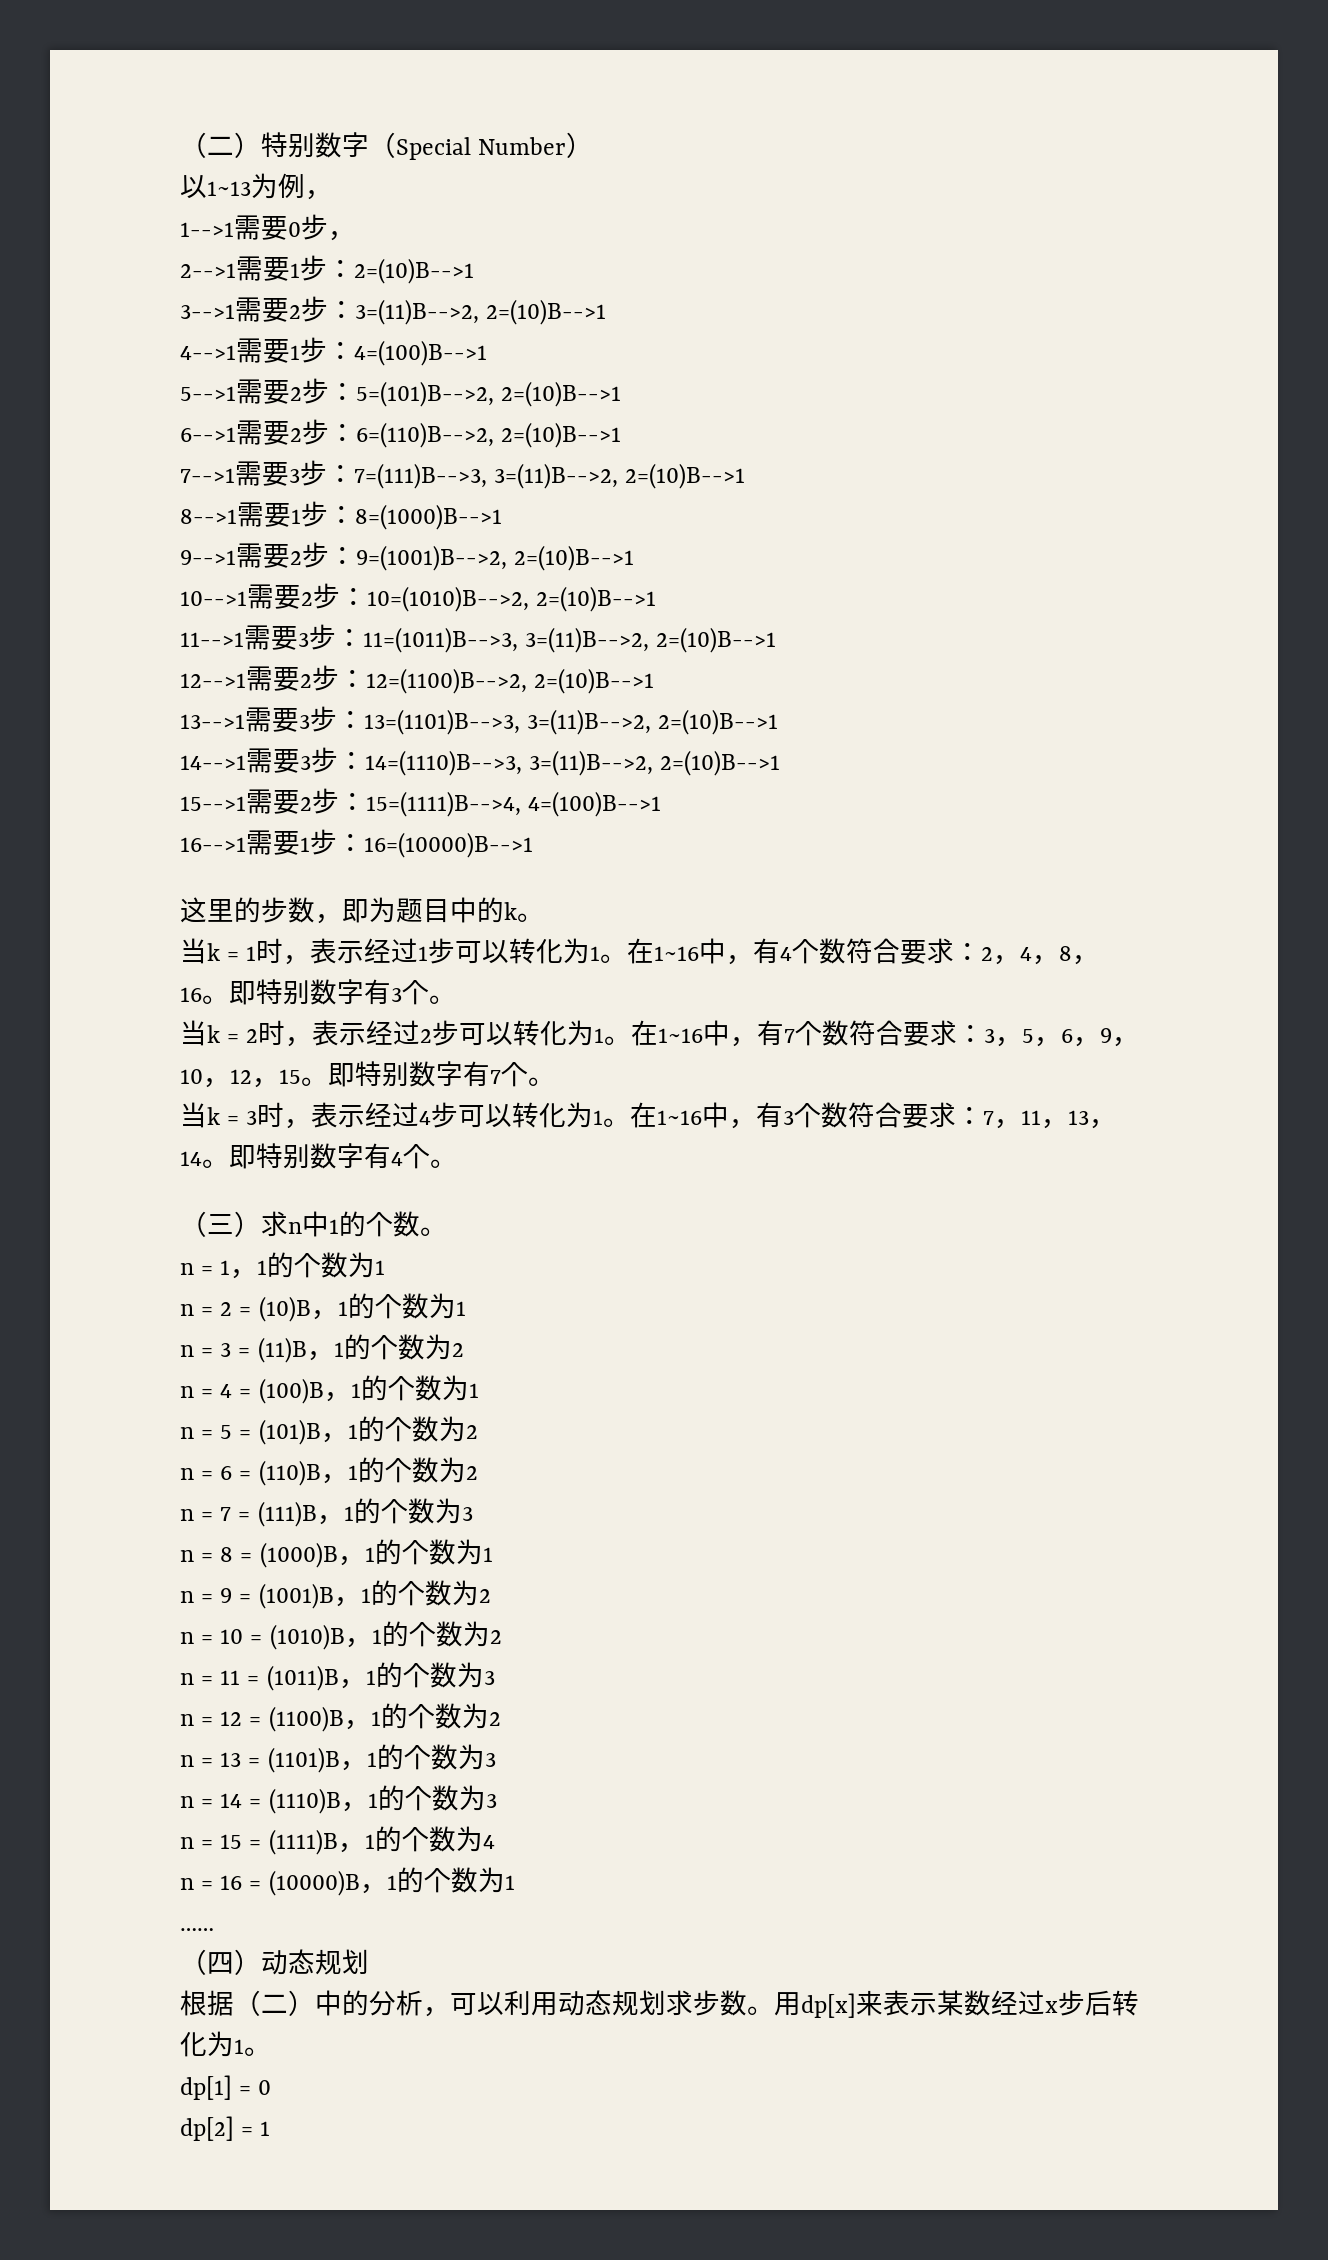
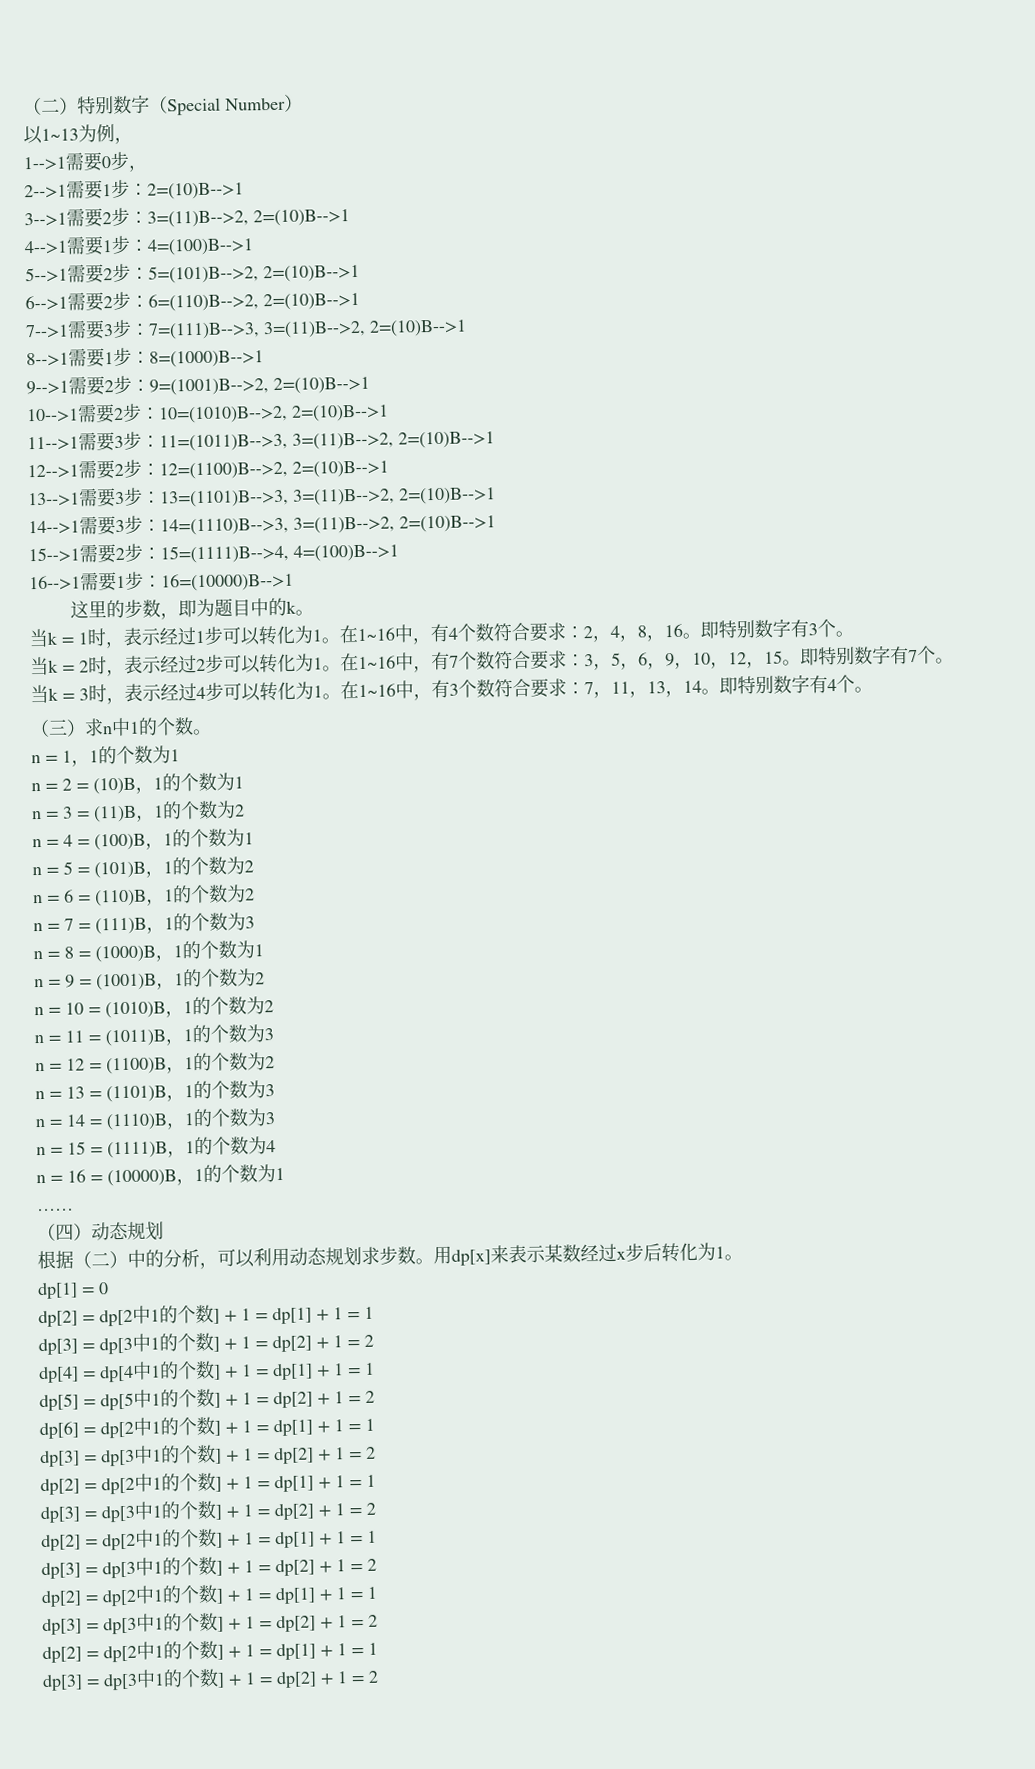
  dp[1] = 0
- dp[2] = 1
+ dp[2] = dp[2中1的个数] + 1 = dp[1] + 1 = 1
+ dp[3] = dp[3中1的个数] + 1 = dp[2] + 1 = 2
+ dp[4] = dp[4中1的个数] + 1 = dp[1] + 1 = 1
+ dp[5] = dp[5中1的个数] + 1 = dp[2] + 1 = 2
+ dp[6] = dp[2中1的个数] + 1 = dp[1] + 1 = 1
+ dp[3] = dp[3中1的个数] + 1 = dp[2] + 1 = 2
+ dp[2] = dp[2中1的个数] + 1 = dp[1] + 1 = 1
+ dp[3] = dp[3中1的个数] + 1 = dp[2] + 1 = 2
+ dp[2] = dp[2中1的个数] + 1 = dp[1] + 1 = 1
+ dp[3] = dp[3中1的个数] + 1 = dp[2] + 1 = 2
+ dp[2] = dp[2中1的个数] + 1 = dp[1] + 1 = 1
+ dp[3] = dp[3中1的个数] + 1 = dp[2] + 1 = 2
+ dp[2] = dp[2中1的个数] + 1 = dp[1] + 1 = 1
+ dp[3] = dp[3中1的个数] + 1 = dp[2] + 1 = 2

